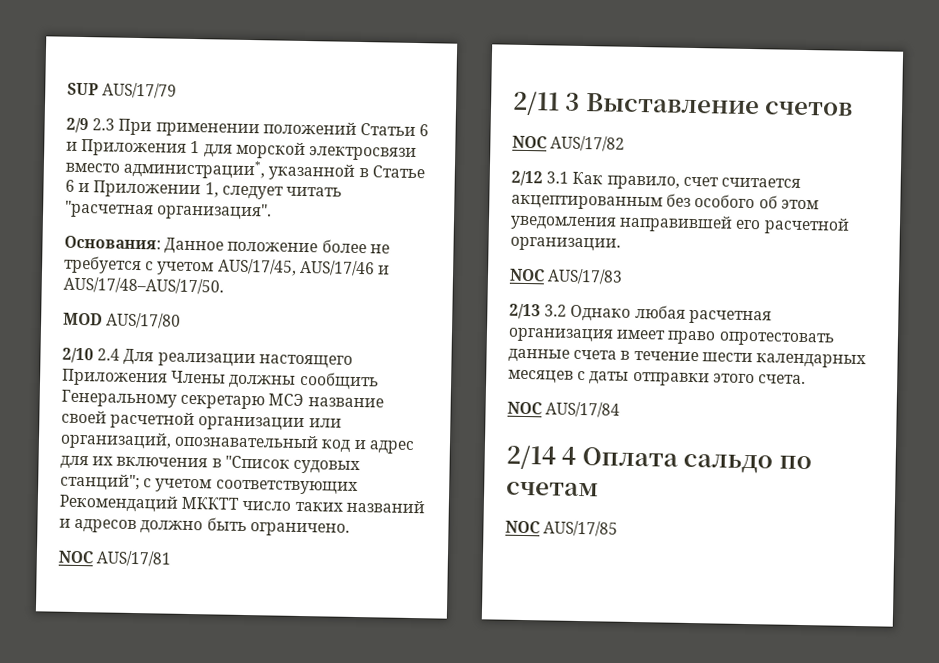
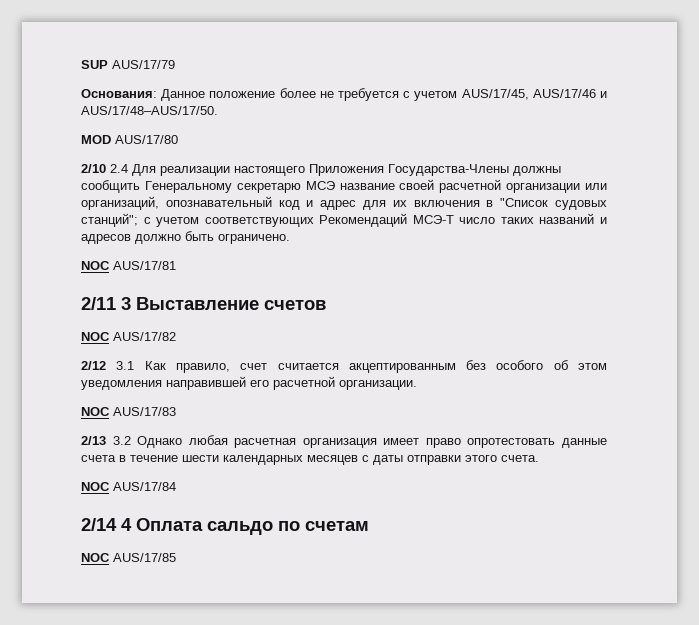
- 2/9 2.3 При применении положений Статьи 6 и Приложения 1 для морской электросвязи вместо администрации*, указанной в Статье 6 и Приложении 1, следует читать "расчетная организация".
- 2/10 2.4 Для реализации настоящего Приложения Члены должны сообщить Генеральному секретарю МСЭ название своей расчетной организации или организаций, опознавательный код и адрес для их включения в "Список судовых станций"; с учетом соответствующих Рекомендаций МККТТ число таких названий и адресов должно быть ограничено.
+ 2/10 2.4 Для реализации настоящего Приложения Государства-Члены должны сообщить Генеральному секретарю МСЭ название своей расчетной организации или организаций, опознавательный код и адрес для их включения в "Список судовых станций"; с учетом соответствующих Рекомендаций МСЭ-Т число таких названий и адресов должно быть ограничено.

